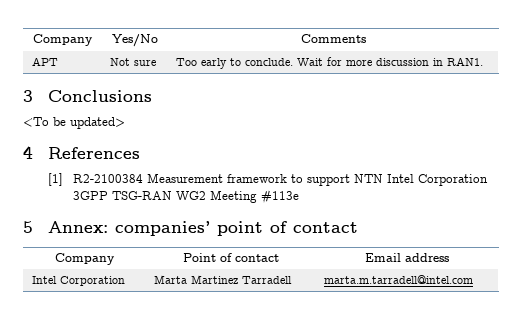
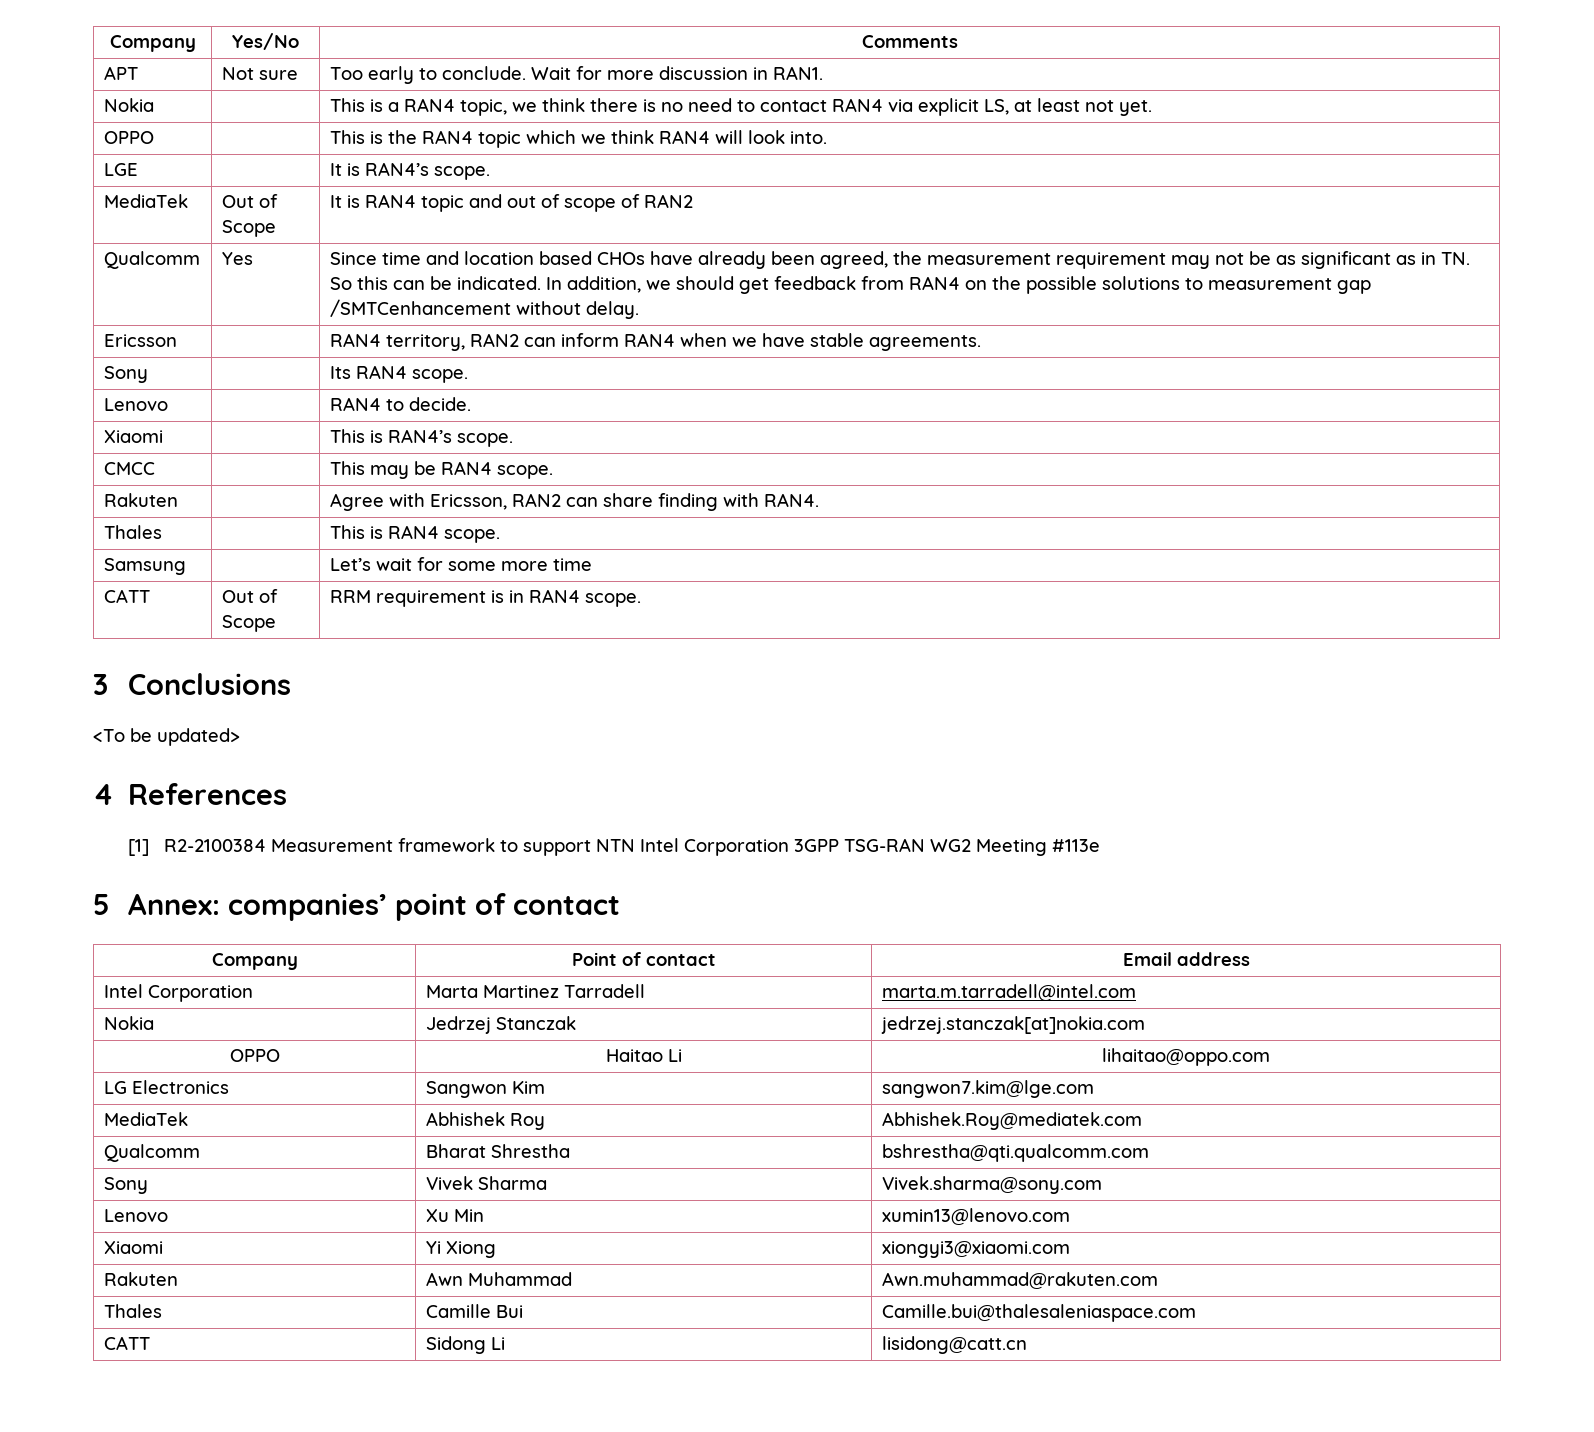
+ Nokia | | This is a RAN4 topic, we think there is no need to contact RAN4 via explicit LS, at least not yet.
+ OPPO | | This is the RAN4 topic which we think RAN4 will look into.
+ LGE | | It is RAN4’s scope.
+ MediaTek | Out of Scope | It is RAN4 topic and out of scope of RAN2
+ Qualcomm | Yes | Since time and location based CHOs have already been agreed, the measurement requirement may not be as significant as in TN. So this can be indicated. In addition, we should get feedback from RAN4 on the possible solutions to measurement gap /SMTCenhancement without delay.
+ Ericsson | | RAN4 territory, RAN2 can inform RAN4 when we have stable agreements.
+ Sony | | Its RAN4 scope.
+ Lenovo | | RAN4 to decide.
+ Xiaomi | | This is RAN4’s scope.
+ CMCC | | This may be RAN4 scope.
+ Rakuten | | Agree with Ericsson, RAN2 can share finding with RAN4.
+ Thales | | This is RAN4 scope.
+ Samsung | | Let’s wait for some more time
+ CATT | Out of Scope | RRM requirement is in RAN4 scope.
+ Nokia | Jedrzej Stanczak | jedrzej.stanczak[at]nokia.com
+ OPPO | Haitao Li | lihaitao@oppo.com
+ LG Electronics | Sangwon Kim | sangwon7.kim@lge.com
+ MediaTek | Abhishek Roy | Abhishek.Roy@mediatek.com
+ Qualcomm | Bharat Shrestha | bshrestha@qti.qualcomm.com
+ Sony | Vivek Sharma | Vivek.sharma@sony.com
+ Lenovo | Xu Min | xumin13@lenovo.com
+ Xiaomi | Yi Xiong | xiongyi3@xiaomi.com
+ Rakuten | Awn Muhammad | Awn.muhammad@rakuten.com
+ Thales | Camille Bui | Camille.bui@thalesaleniaspace.com
+ CATT | Sidong Li | lisidong@catt.cn

